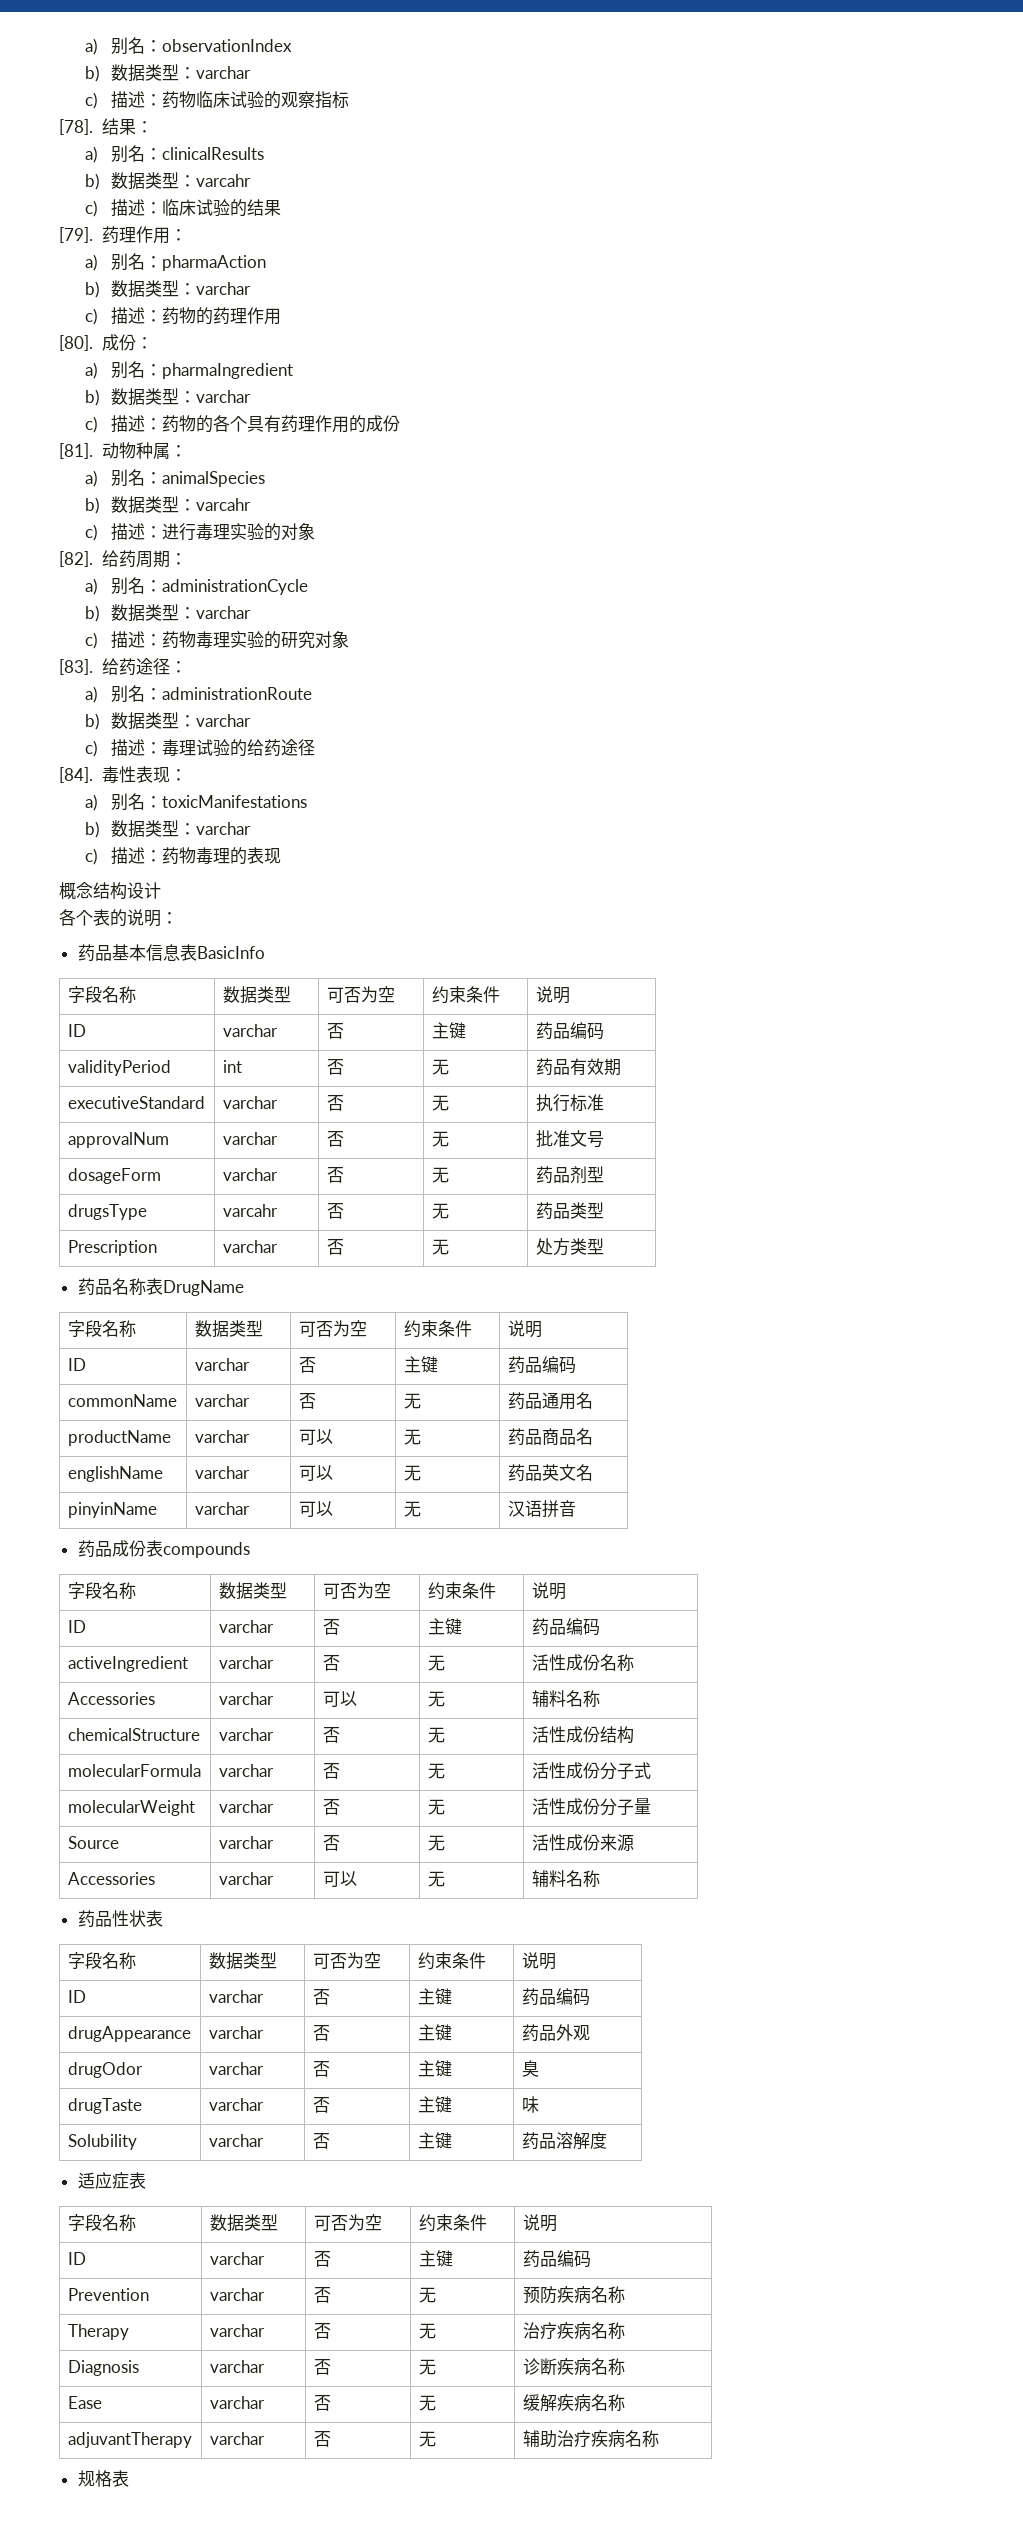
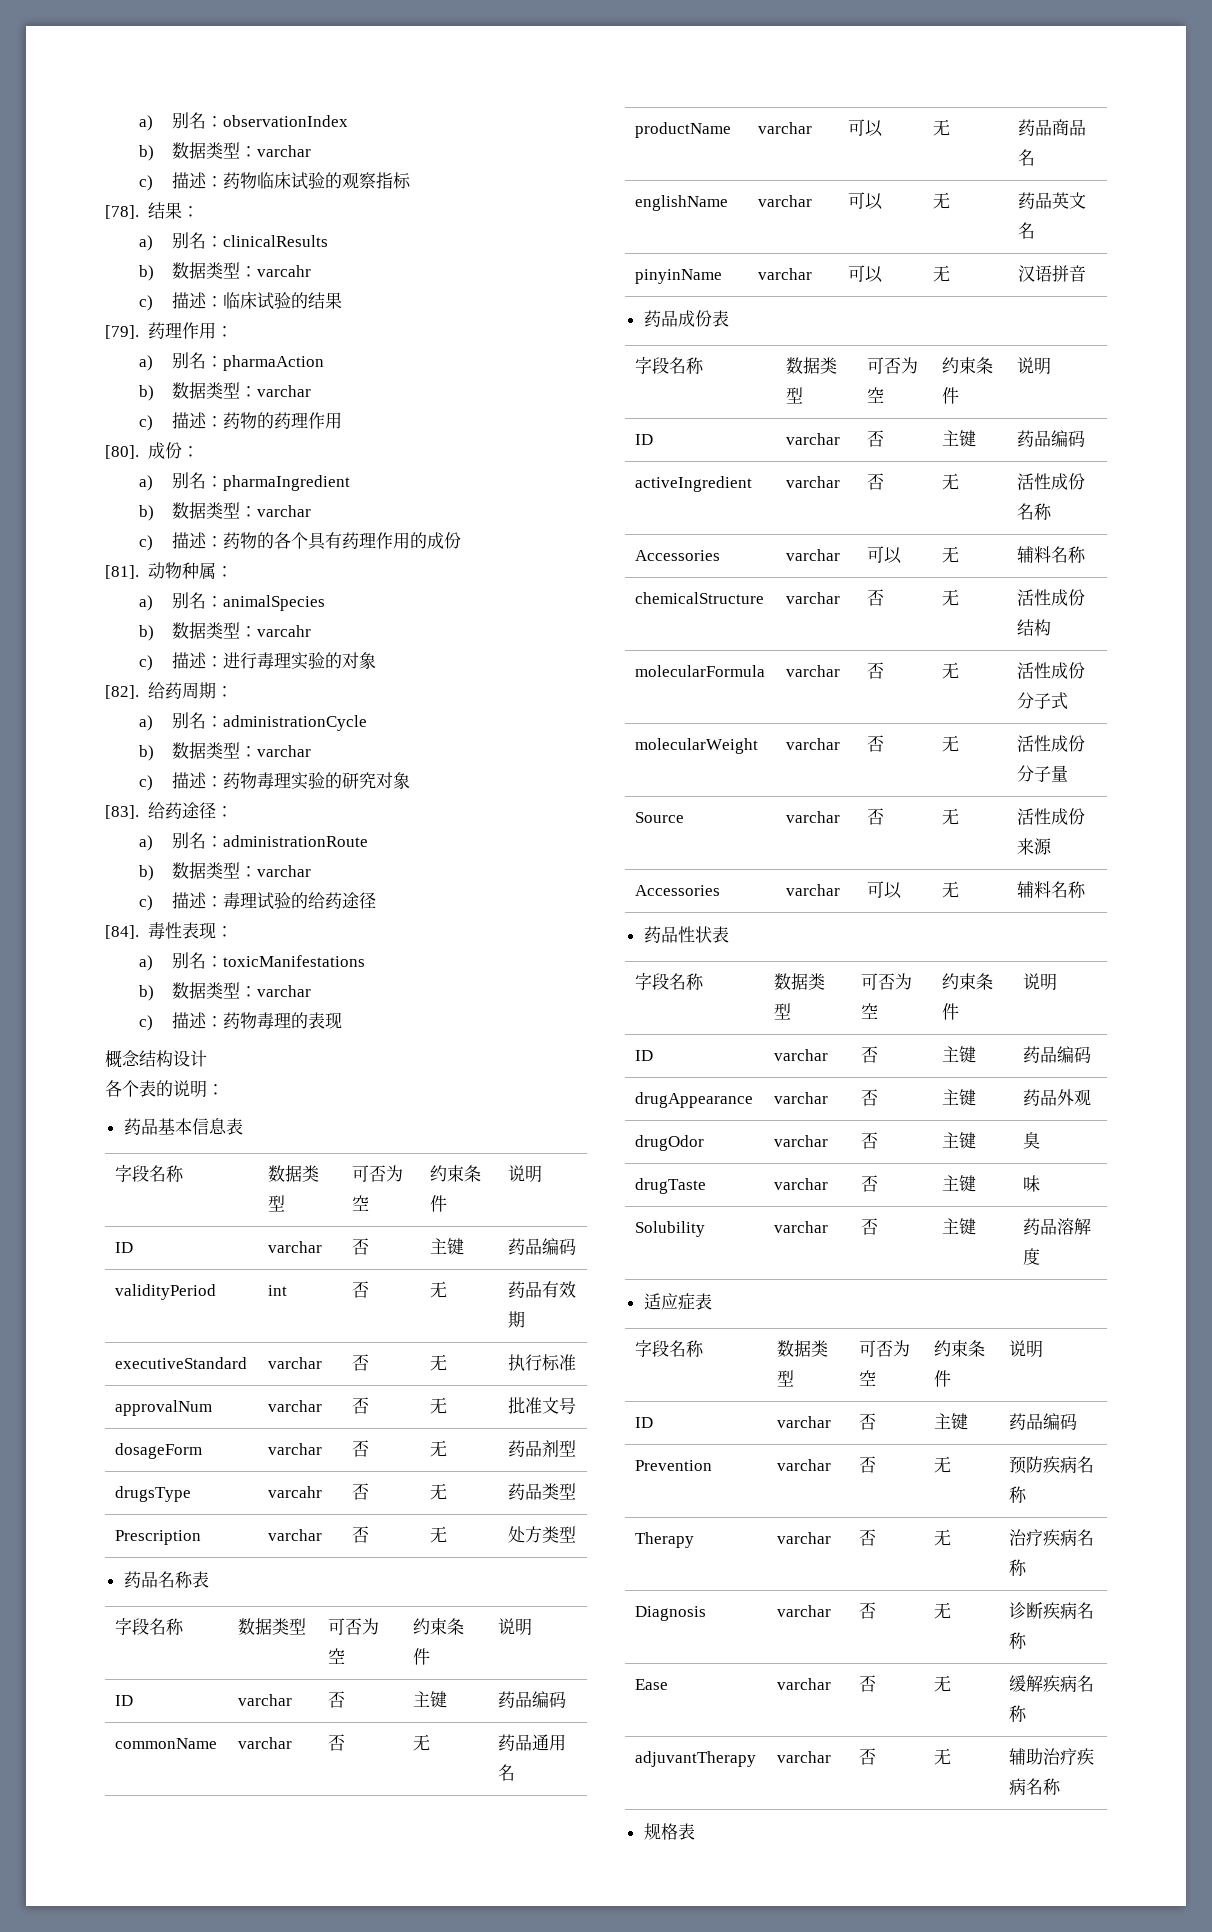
- 药品基本信息表BasicInfo
+ 药品基本信息表
- 药品名称表DrugName
+ 药品名称表
- 药品成份表compounds
+ 药品成份表

